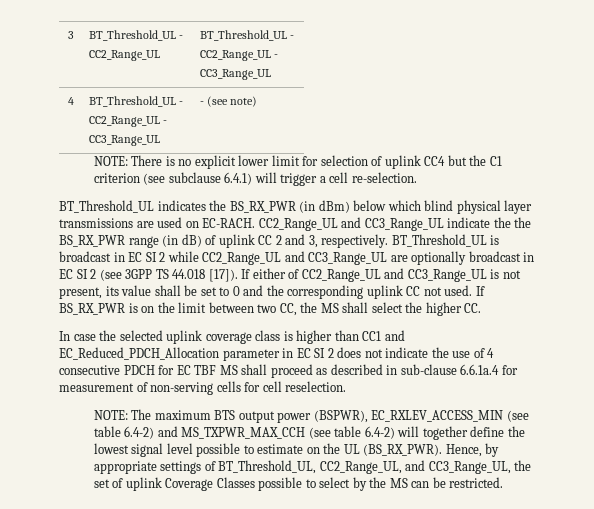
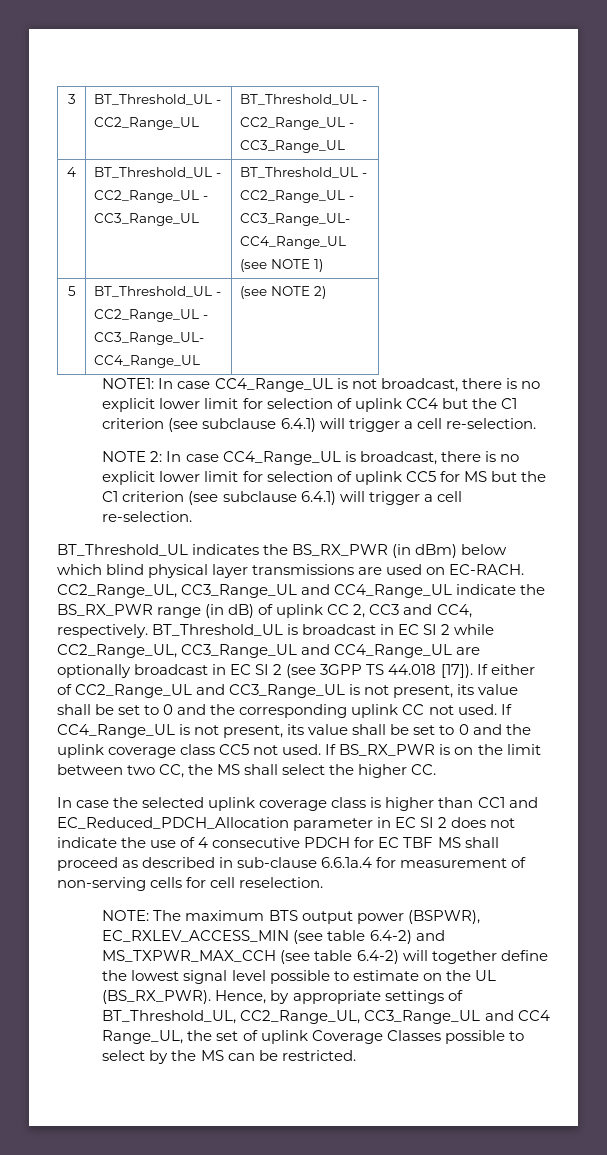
  4 | BT_Threshold_UL -
  CC2_Range_UL -
- CC3_Range_UL | - (see note)
- NOTE: There is no explicit lower limit for selection of uplink CC4 but the C1 criterion (see subclause 6.4.1) will trigger a cell re-selection.
+ CC3_Range_UL | BT_Threshold_UL -
+ CC2_Range_UL -
+ CC3_Range_UL-
+ CC4_Range_UL
+ (see NOTE 1)
+ 5 | BT_Threshold_UL -
+ CC2_Range_UL -
+ CC3_Range_UL-
+ CC4_Range_UL | (see NOTE 2)
+ NOTE1: In case CC4_Range_UL is not broadcast, there is no explicit lower limit for selection of uplink CC4 but the C1 criterion (see subclause 6.4.1) will trigger a cell re-selection.
+ NOTE 2: In case CC4_Range_UL is broadcast, there is no explicit lower limit for selection of uplink CC5 for MS but the C1 criterion (see subclause 6.4.1) will trigger a cell re-selection.
- CC2_Range_UL and CC3_Range_UL indicate the the BS_RX_PWR range (in dB) of uplink CC 2 and 3, respectively.
+ CC2_Range_UL, CC3_Range_UL and CC4_Range_UL indicate the BS_RX_PWR range (in dB) of uplink CC 2, CC3 and CC4, respectively.
- BT_Threshold_UL is broadcast in EC SI 2 while CC2_Range_UL and CC3_Range_UL are optionally broadcast in EC SI 2 (see 3GPP TS 44.018 [17]).
+ BT_Threshold_UL is broadcast in EC SI 2 while CC2_Range_UL, CC3_Range_UL and CC4_Range_UL are optionally broadcast in EC SI 2 (see 3GPP TS 44.018 [17]).
- If BS_RX_PWR is on the limit between two CC, the MS shall select the higher CC.
+ If CC4_Range_UL is not present, its value shall be set to 0 and the uplink coverage class CC5 not used. If BS_RX_PWR is on the limit between two CC, the MS shall select the higher CC.
- Hence, by appropriate settings of BT_Threshold_UL, CC2_Range_UL, and CC3_Range_UL, the set of uplink Coverage Classes possible to select by the MS can be restricted.
+ Hence, by appropriate settings of BT_Threshold_UL, CC2_Range_UL, CC3_Range_UL and CC4 Range_UL, the set of uplink Coverage Classes possible to select by the MS can be restricted.

